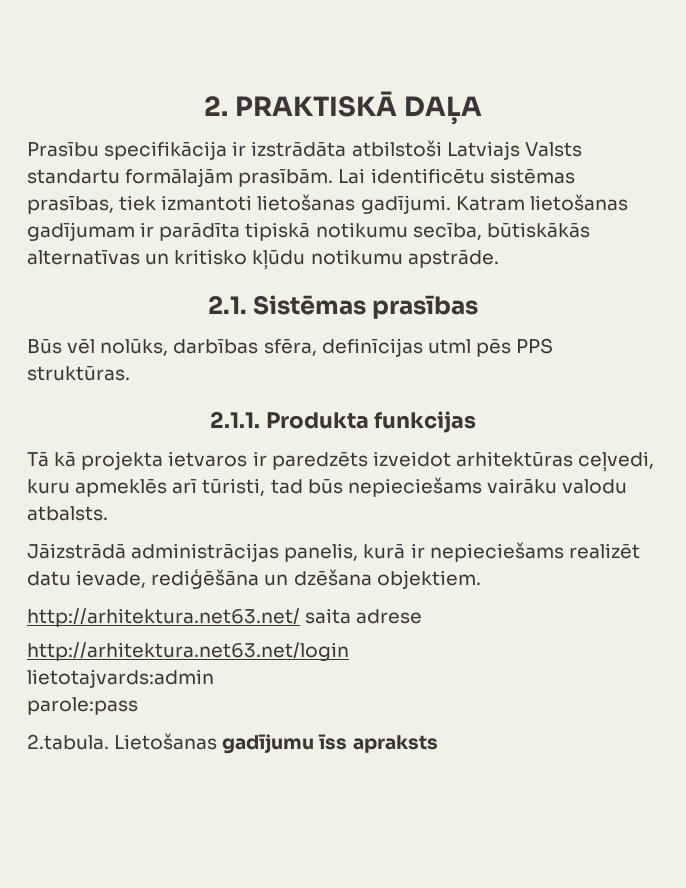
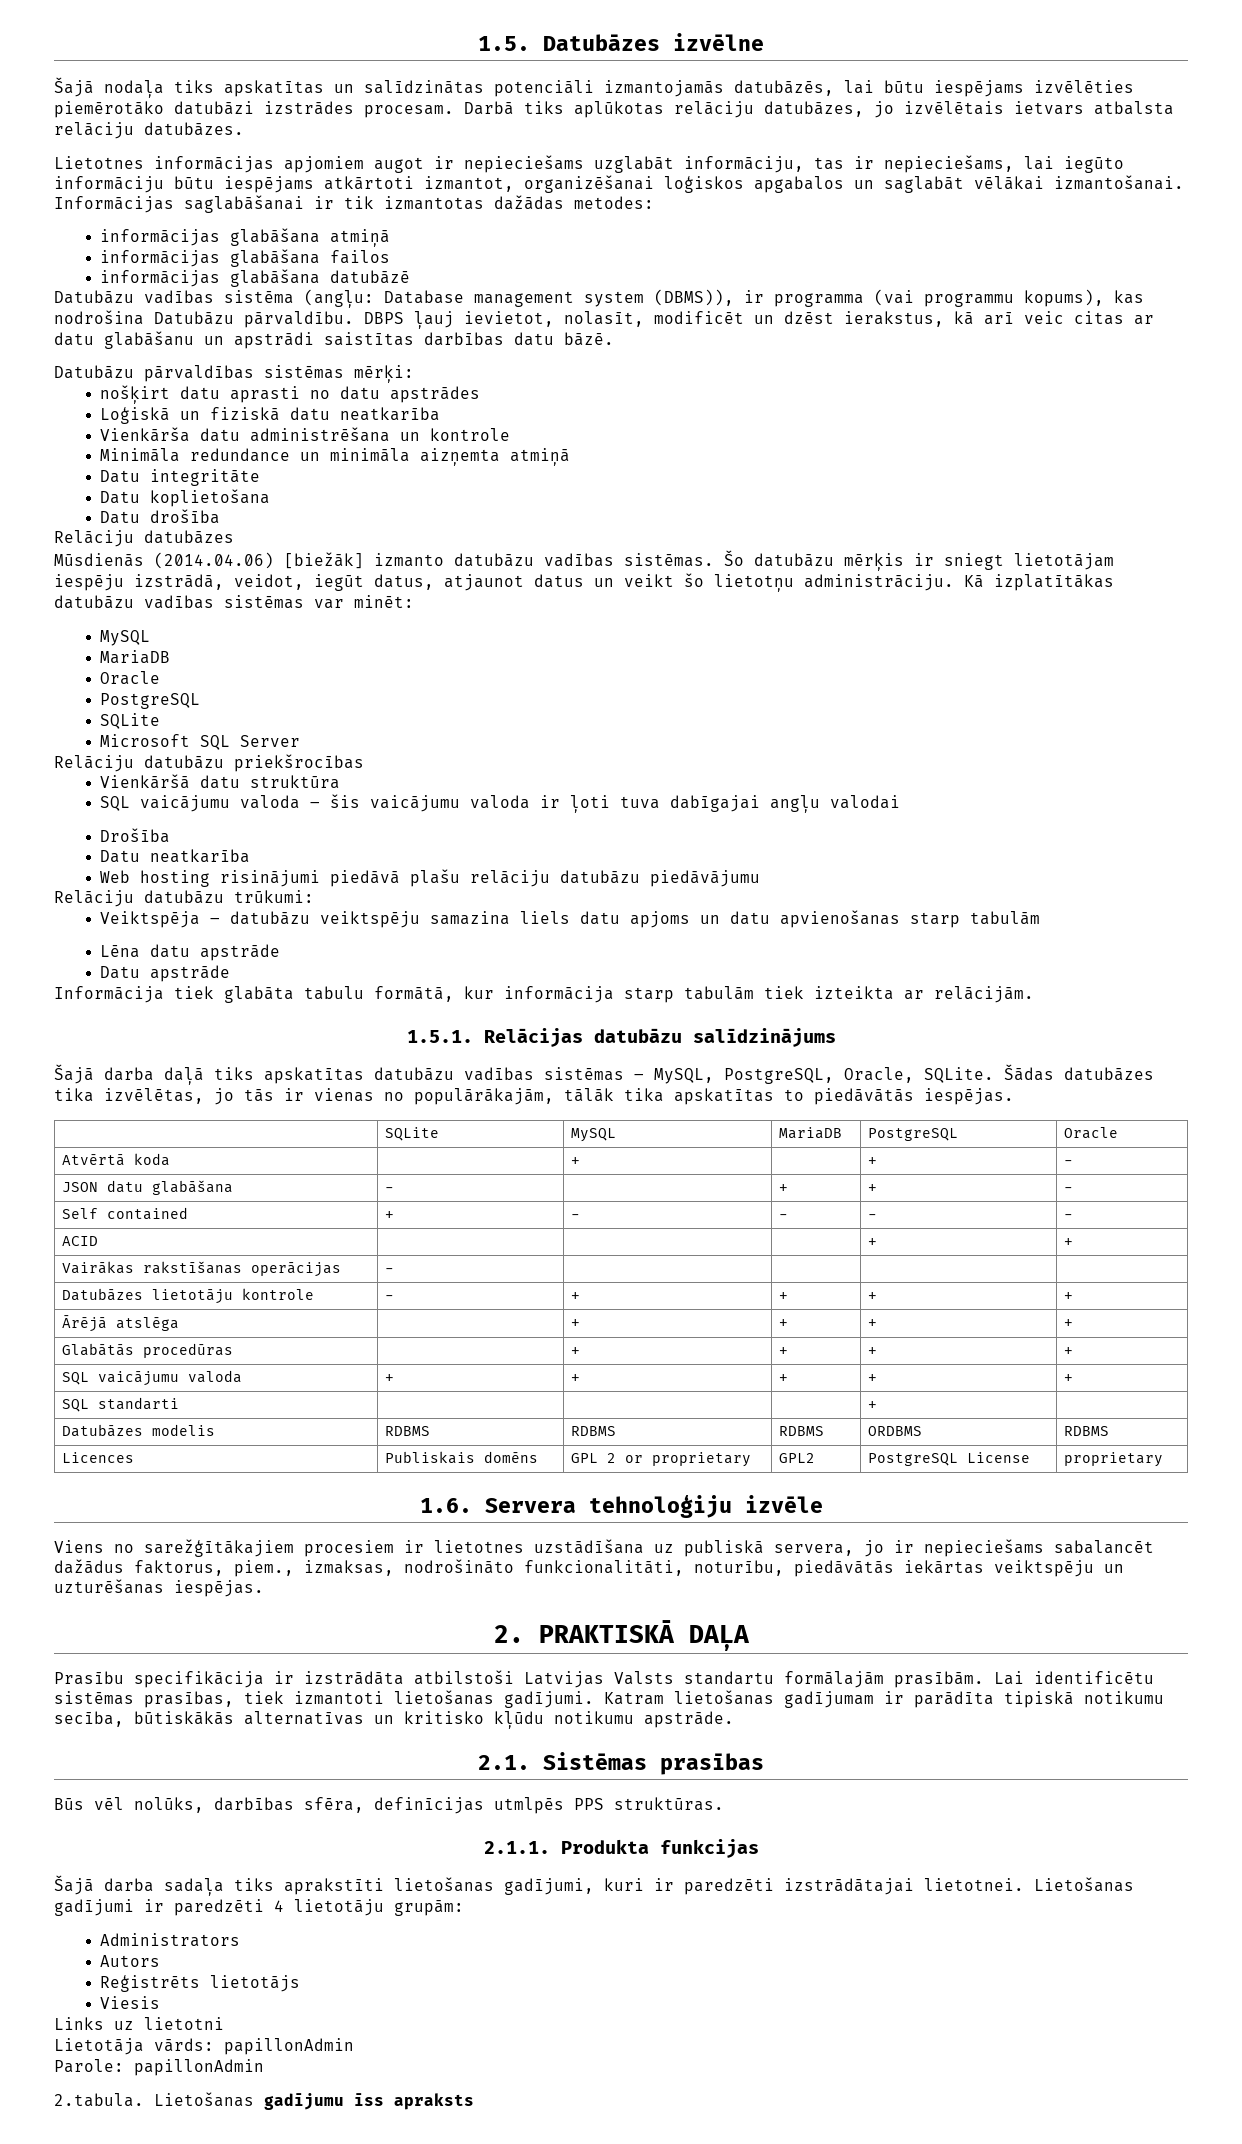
+ 1.5. Datubāzes izvēlne
+ Šajā nodaļa tiks apskatītas un salīdzinātas potenciāli izmantojamās datubāzēs, lai būtu iespējams izvēlēties piemērotāko datubāzi izstrādes procesam. Darbā tiks aplūkotas relāciju datubāzes, jo izvēlētais ietvars atbalsta relāciju datubāzes.
+ Lietotnes informācijas apjomiem augot ir nepieciešams uzglabāt informāciju, tas ir nepieciešams, lai iegūto informāciju būtu iespējams atkārtoti izmantot, organizēšanai loģiskos apgabalos un saglabāt vēlākai izmantošanai. Informācijas saglabāšanai ir tik izmantotas dažādas metodes:
+ informācijas glabāšana atmiņā
+ informācijas glabāšana failos
+ informācijas glabāšana datubāzē
+ Datubāzu vadības sistēma (angļu: Database management system (DBMS)), ir programma (vai programmu kopums), kas nodrošina Datubāzu pārvaldību. DBPS ļauj ievietot, nolasīt, modificēt un dzēst ierakstus, kā arī veic citas ar datu glabāšanu un apstrādi saistītas darbības datu bāzē.
+ Datubāzu pārvaldības sistēmas mērķi:
+ nošķirt datu aprasti no datu apstrādes
+ Loģiskā un fiziskā datu neatkarība
+ Vienkārša datu administrēšana un kontrole
+ Minimāla redundance un minimāla aizņemta atmiņā
+ Datu integritāte
+ Datu koplietošana
+ Datu drošība
+ Relāciju datubāzes
+ Mūsdienās (2014.04.06) [biežāk] izmanto datubāzu vadības sistēmas. Šo datubāzu mērķis ir sniegt lietotājam iespēju izstrādā, veidot, iegūt datus, atjaunot datus un veikt šo lietotņu administrāciju. Kā izplatītākas datubāzu vadības sistēmas var minēt:
+ MySQL
+ MariaDB
+ Oracle
+ PostgreSQL
+ SQLite
+ Microsoft SQL Server
+ Relāciju datubāzu priekšrocības
+ Vienkāršā datu struktūra
+ SQL vaicājumu valoda – šis vaicājumu valoda ir ļoti tuva dabīgajai angļu valodai
+ Drošība
+ Datu neatkarība
+ Web hosting risinājumi piedāvā plašu relāciju datubāzu piedāvājumu
+ Relāciju datubāzu trūkumi:
+ Veiktspēja – datubāzu veiktspēju samazina liels datu apjoms un datu apvienošanas starp tabulām
+ Lēna datu apstrāde
+ Datu apstrāde
+ Informācija tiek glabāta tabulu formātā, kur informācija starp tabulām tiek izteikta ar relācijām.
+ 1.5.1. Relācijas datubāzu salīdzinājums
+ Šajā darba daļā tiks apskatītas datubāzu vadības sistēmas – MySQL, PostgreSQL, Oracle, SQLite. Šādas datubāzes tika izvēlētas, jo tās ir vienas no populārākajām, tālāk tika apskatītas to piedāvātās iespējas.
+ | SQLite | MySQL | MariaDB | PostgreSQL | Oracle
+ Atvērtā koda | | + | | + | -
+ JSON datu glabāšana | - | | + | + | -
+ Self contained | + | - | - | - | -
+ ACID | | | | + | +
+ Vairākas rakstīšanas operācijas | - | | | |
+ Datubāzes lietotāju kontrole | - | + | + | + | +
+ Ārējā atslēga | | + | + | + | +
+ Glabātās procedūras | | + | + | + | +
+ SQL vaicājumu valoda | + | + | + | + | +
+ SQL standarti | | | | + |
+ Datubāzes modelis | RDBMS | RDBMS | RDBMS | ORDBMS | RDBMS
+ Licences | Publiskais domēns | GPL 2 or proprietary | GPL2 | PostgreSQL License | proprietary
+ 1.6. Servera tehnoloģiju izvēle
+ Viens no sarežģītākajiem procesiem ir lietotnes uzstādīšana uz publiskā servera, jo ir nepieciešams sabalancēt dažādus faktorus, piem., izmaksas, nodrošināto funkcionalitāti, noturību, piedāvātās iekārtas veiktspēju un uzturēšanas iespējas.
- Prasību specifikācija ir izstrādāta atbilstoši Latviajs Valsts standartu formālajām prasībām.
+ Prasību specifikācija ir izstrādāta atbilstoši Latvijas Valsts standartu formālajām prasībām.
- Būs vēl nolūks, darbības sfēra, definīcijas utml pēs PPS struktūras.
+ Būs vēl nolūks, darbības sfēra, definīcijas utmlpēs PPS struktūras.
- Tā kā projekta ietvaros ir paredzēts izveidot arhitektūras ceļvedi, kuru apmeklēs arī tūristi, tad būs nepieciešams vairāku valodu atbalsts.
- Jāizstrādā administrācijas panelis, kurā ir nepieciešams realizēt datu ievade, rediģēšāna un dzēšana objektiem.
- http://arhitektura.net63.net/ saita adrese
- http://arhitektura.net63.net/login
- lietotajvards:admin
- parole:pass
+ Šajā darba sadaļa tiks aprakstīti lietošanas gadījumi, kuri ir paredzēti izstrādātajai lietotnei. Lietošanas gadījumi ir paredzēti 4 lietotāju grupām:
+ Administrators
+ Autors
+ Reģistrēts lietotājs
+ Viesis
+ Links uz lietotni
+ Lietotāja vārds: papillonAdmin
+ Parole: papillonAdmin

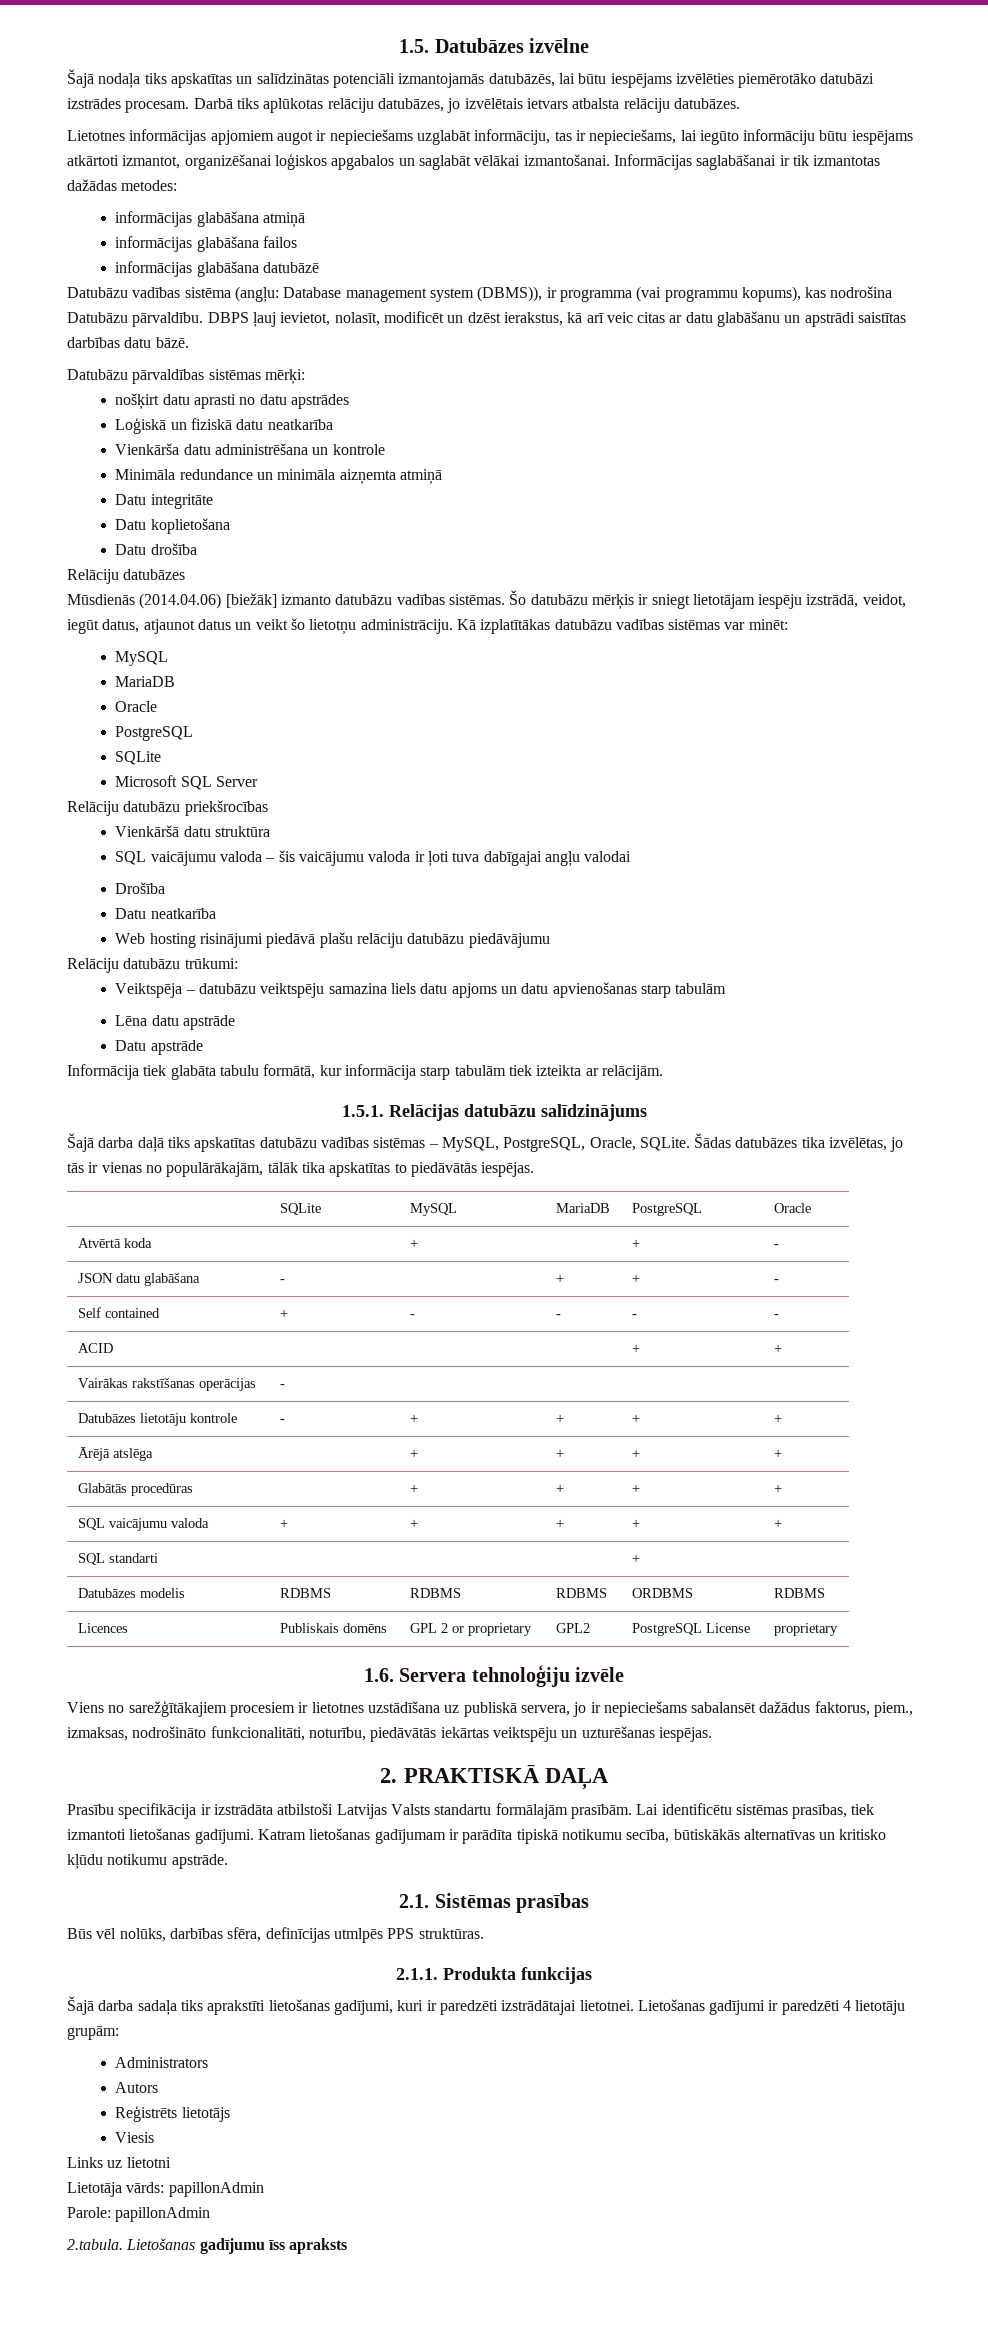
- Viens no sarežģītākajiem procesiem ir lietotnes uzstādīšana uz publiskā servera, jo ir nepieciešams sabalancēt dažādus faktorus, piem., izmaksas, nodrošināto funkcionalitāti, noturību, piedāvātās iekārtas veiktspēju un uzturēšanas iespējas.
+ Viens no sarežģītākajiem procesiem ir lietotnes uzstādīšana uz publiskā servera, jo ir nepieciešams sabalansēt dažādus faktorus, piem., izmaksas, nodrošināto funkcionalitāti, noturību, piedāvātās iekārtas veiktspēju un uzturēšanas iespējas.

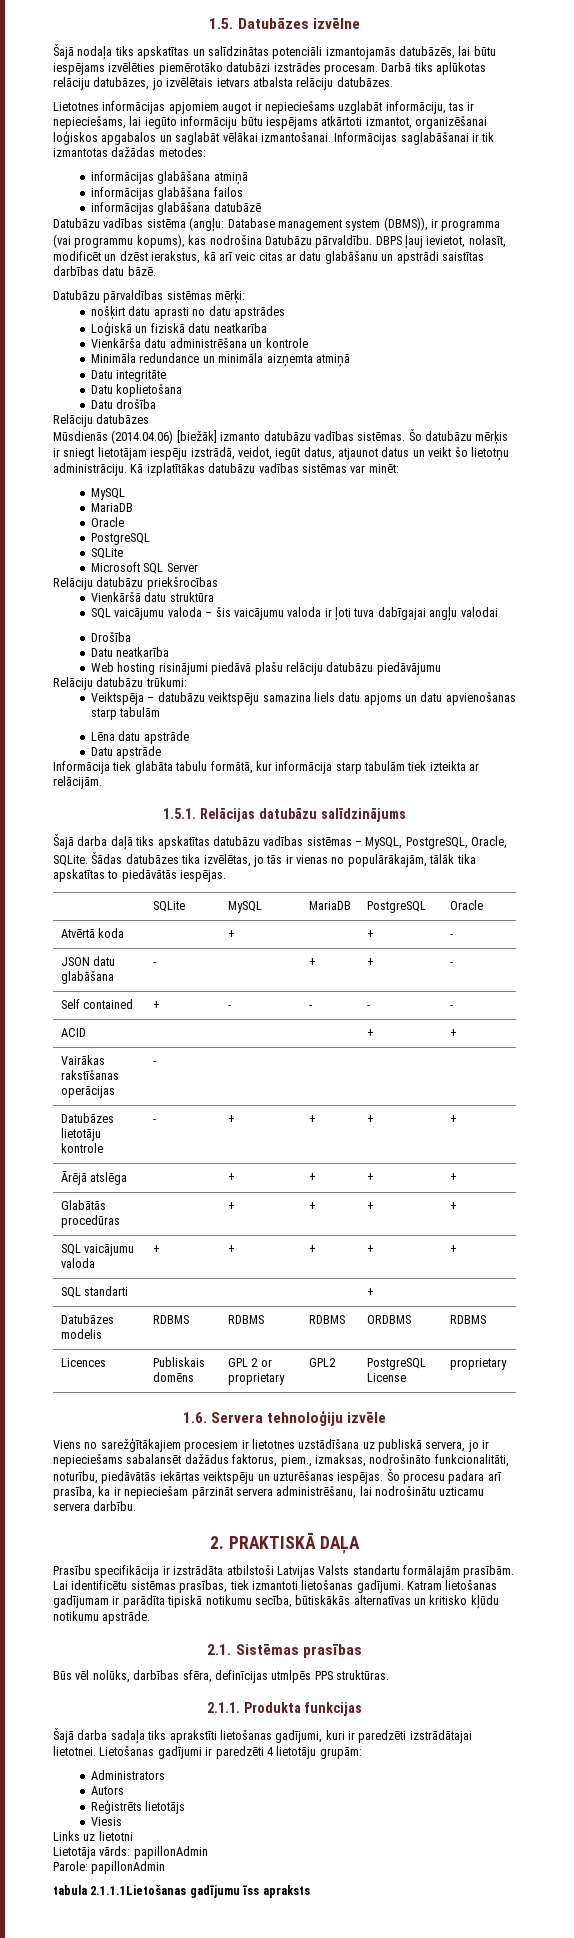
+ Šo procesu padara arī prasība, ka ir nepieciešam pārzināt servera administrēšanu, lai nodrošinātu uzticamu servera darbību.
- 2.tabula. Lietošanas gadījumu īss apraksts
+ tabula 2.1.1.1Lietošanas gadījumu īss apraksts

